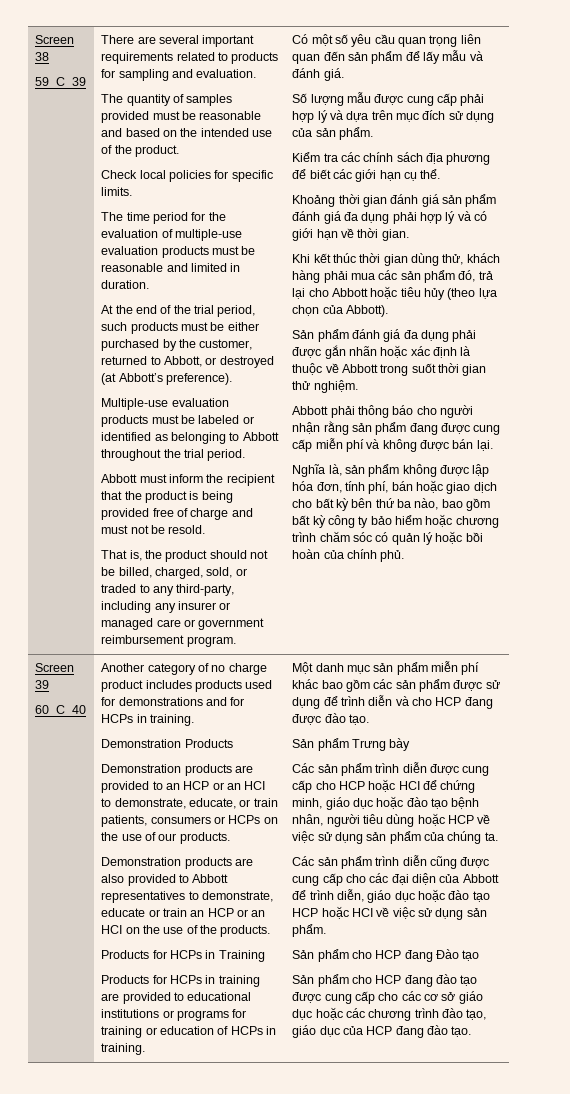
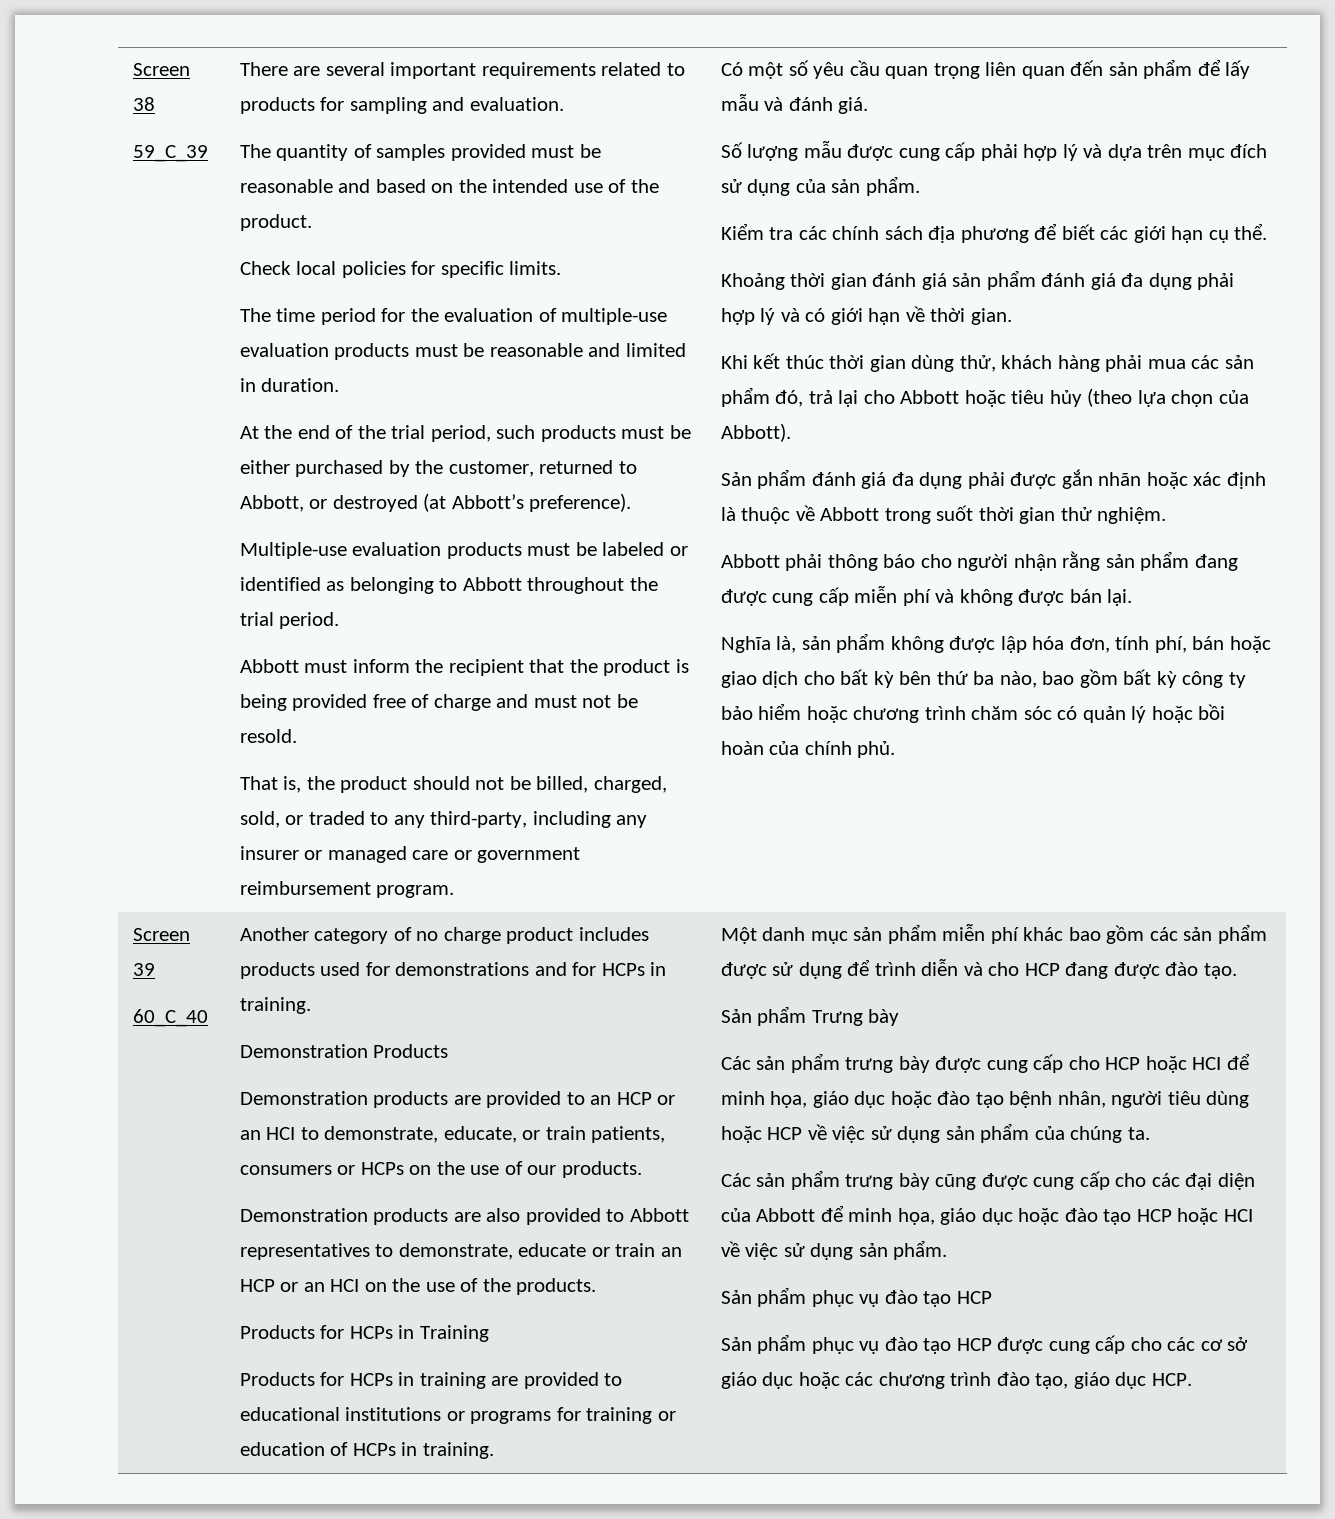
- Các sản phẩm trình diễn được cung cấp cho HCP hoặc HCI để chứng minh, giáo dục hoặc đào tạo bệnh nhân, người tiêu dùng hoặc HCP về việc sử dụng sản phẩm của chúng ta.
+ Các sản phẩm trưng bày được cung cấp cho HCP hoặc HCI để minh họa, giáo dục hoặc đào tạo bệnh nhân, người tiêu dùng hoặc HCP về việc sử dụng sản phẩm của chúng ta.
- Các sản phẩm trình diễn cũng được cung cấp cho các đại diện của Abbott để trình diễn, giáo dục hoặc đào tạo HCP hoặc HCI về việc sử dụng sản phẩm.
- Sản phẩm cho HCP đang Đào tạo
- Sản phẩm cho HCP đang đào tạo được cung cấp cho các cơ sở giáo dục hoặc các chương trình đào tạo, giáo dục của HCP đang đào tạo.
+ Các sản phẩm trưng bày cũng được cung cấp cho các đại diện của Abbott để minh họa, giáo dục hoặc đào tạo HCP hoặc HCI về việc sử dụng sản phẩm.
+ Sản phẩm phục vụ đào tạo HCP
+ Sản phẩm phục vụ đào tạo HCP được cung cấp cho các cơ sở giáo dục hoặc các chương trình đào tạo, giáo dục HCP.

